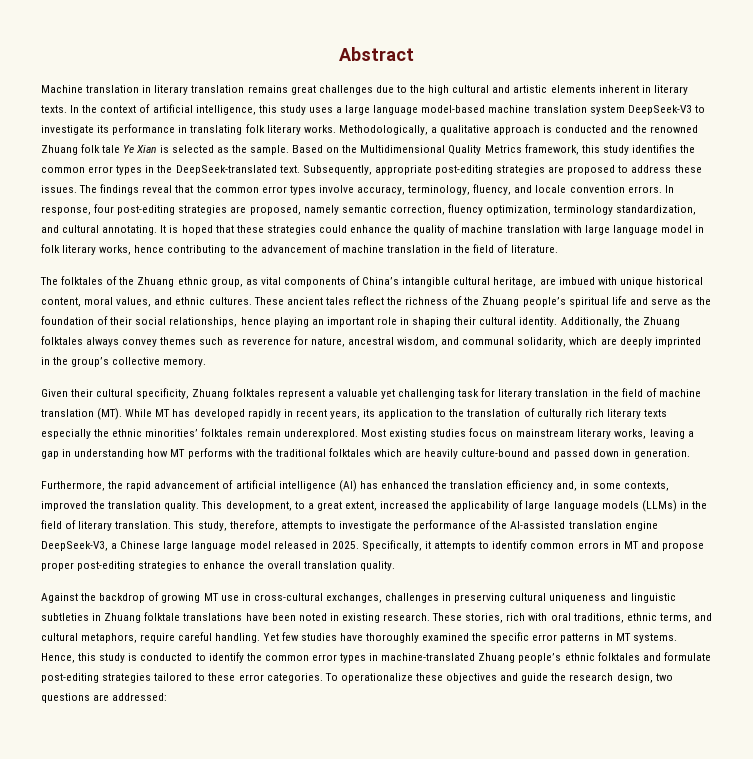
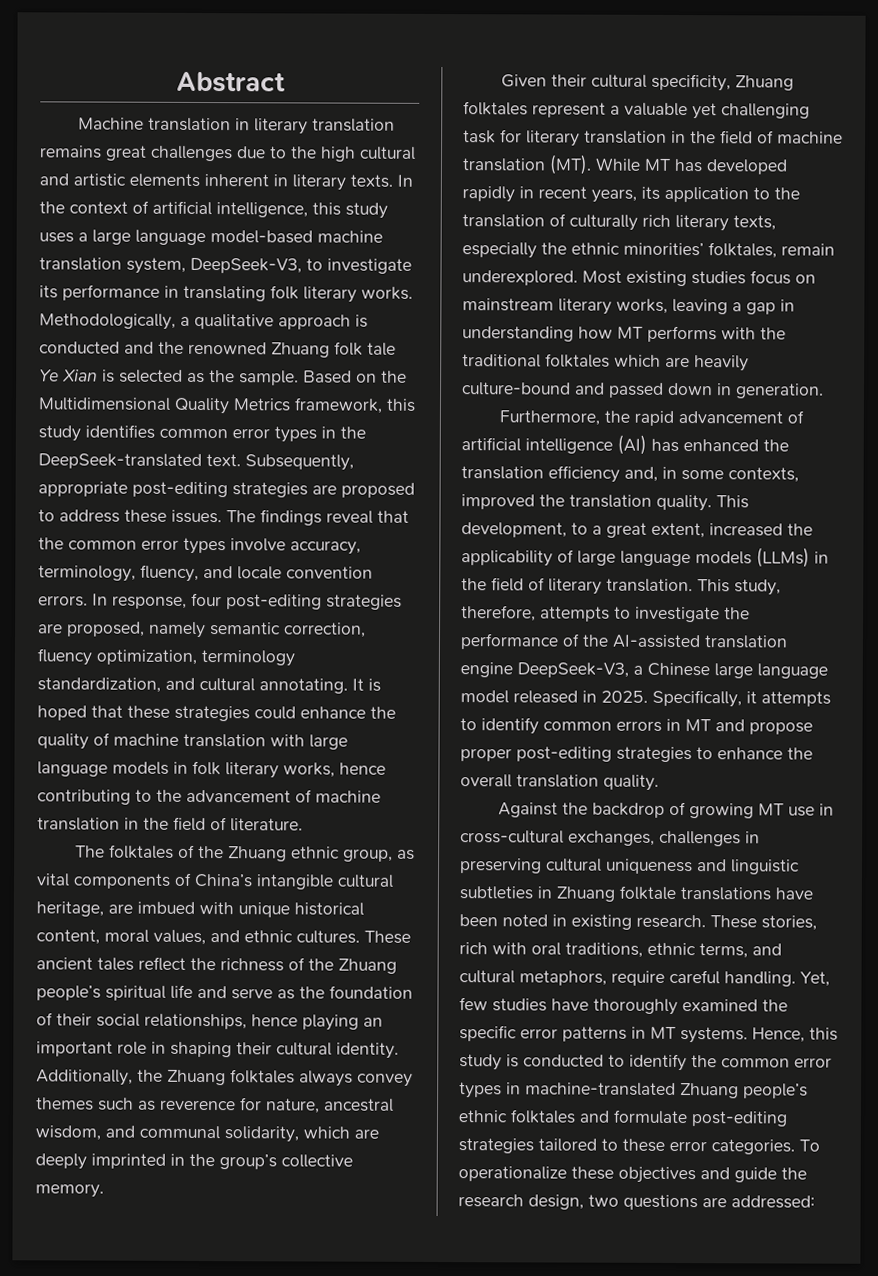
- In the context of artificial intelligence, this study uses a large language model-based machine translation system DeepSeek-V3 to investigate its performance in translating folk literary works.
+ In the context of artificial intelligence, this study uses a large language model-based machine translation system, DeepSeek-V3, to investigate its performance in translating folk literary works.
- Based on the Multidimensional Quality Metrics framework, this study identifies the common error types in the DeepSeek-translated text.
+ Based on the Multidimensional Quality Metrics framework, this study identifies common error types in the DeepSeek-translated text.
- It is hoped that these strategies could enhance the quality of machine translation with large language model in folk literary works, hence contributing to the advancement of machine translation in the field of literature.
+ It is hoped that these strategies could enhance the quality of machine translation with large language models in folk literary works, hence contributing to the advancement of machine translation in the field of literature.
- Given their cultural specificity, Zhuang folktales represent a valuable yet challenging task for literary translation in the field of machine translation (MT). While MT has developed rapidly in recent years, its application to the translation of culturally rich literary texts especially the ethnic minorities’ folktales remain underexplored.
+ Given their cultural specificity, Zhuang folktales represent a valuable yet challenging task for literary translation in the field of machine translation (MT). While MT has developed rapidly in recent years, its application to the translation of culturally rich literary texts, especially the ethnic minorities’ folktales, remain underexplored.
- Yet few studies have thoroughly examined the specific error patterns in MT systems.
+ Yet, few studies have thoroughly examined the specific error patterns in MT systems.

